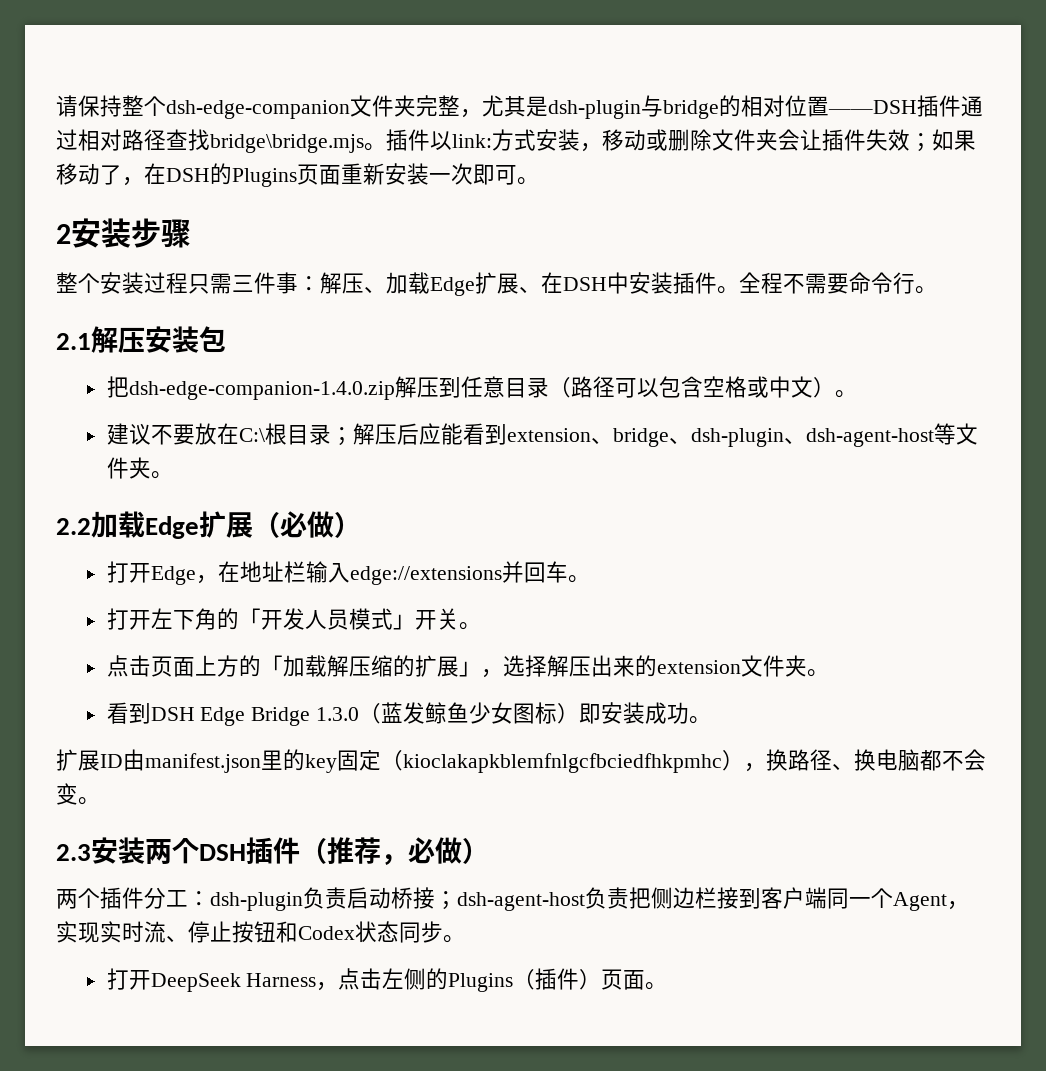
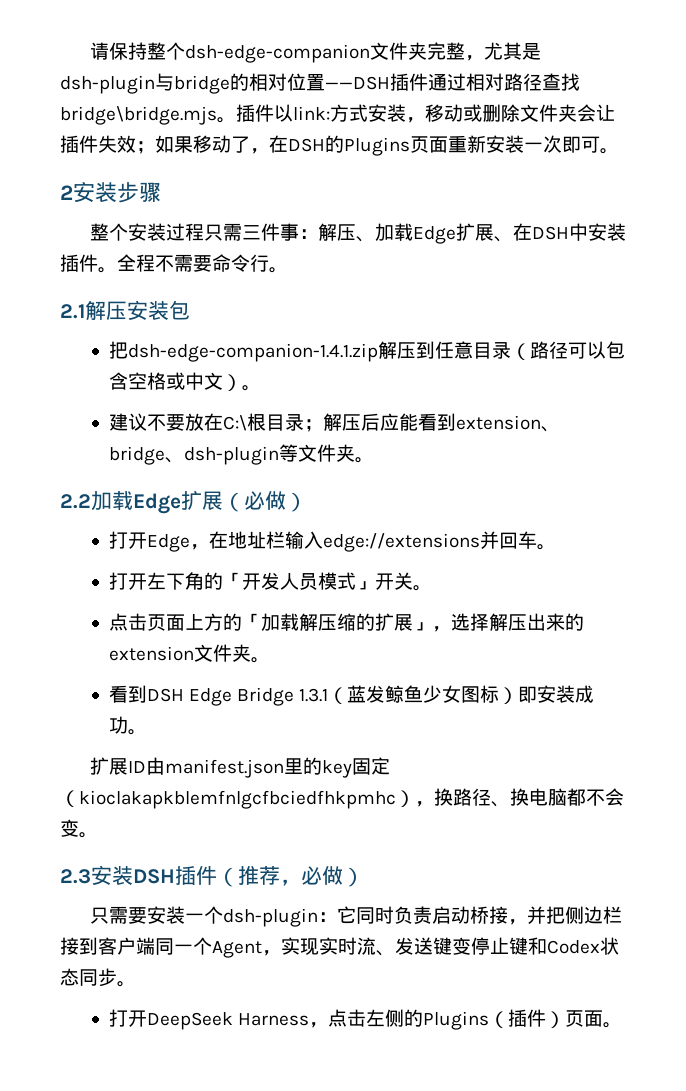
- 把dsh-edge-companion-1.4.0.zip解压到任意目录（路径可以包含空格或中文）。
+ 把dsh-edge-companion-1.4.1.zip解压到任意目录（路径可以包含空格或中文）。
- 建议不要放在C:\根目录；解压后应能看到extension、bridge、dsh-plugin、dsh-agent-host等文件夹。
+ 建议不要放在C:\根目录；解压后应能看到extension、bridge、dsh-plugin等文件夹。
- 看到DSH Edge Bridge 1.3.0（蓝发鲸鱼少女图标）即安装成功。
+ 看到DSH Edge Bridge 1.3.1（蓝发鲸鱼少女图标）即安装成功。
- 2.3安装两个DSH插件（推荐，必做）
+ 2.3安装DSH插件（推荐，必做）
- 两个插件分工：dsh-plugin负责启动桥接；dsh-agent-host负责把侧边栏接到客户端同一个Agent，实现实时流、停止按钮和Codex状态同步。
+ 只需要安装一个dsh-plugin：它同时负责启动桥接，并把侧边栏接到客户端同一个Agent，实现实时流、发送键变停止键和Codex状态同步。

